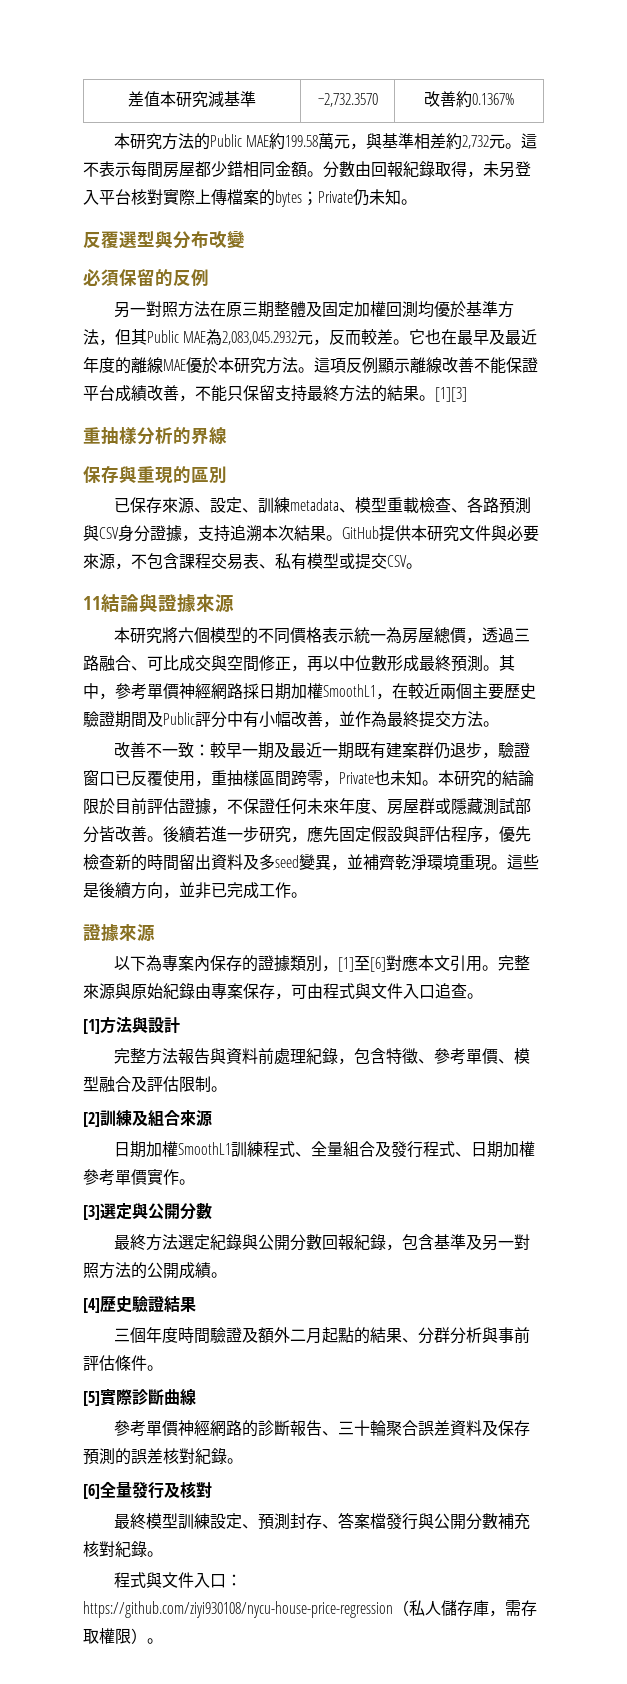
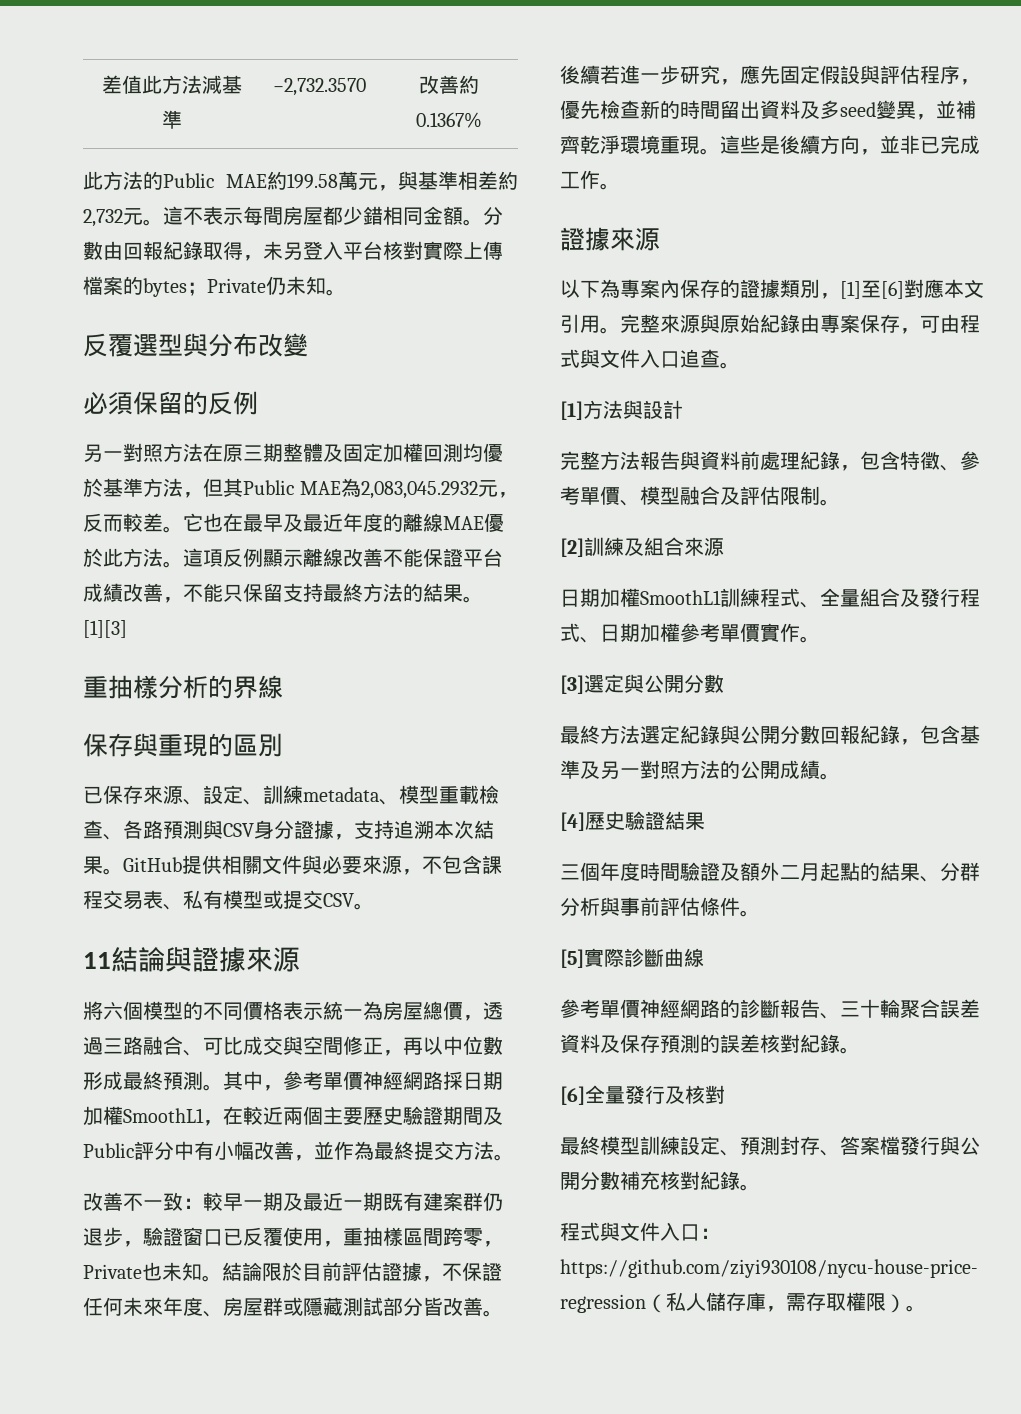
- 差值本研究減基準 | −2,732.3570 | 改善約0.1367%
+ 差值此方法減基準 | −2,732.3570 | 改善約0.1367%
- 本研究方法的Public MAE約199.58萬元，與基準相差約2,732元。
+ 此方法的Public MAE約199.58萬元，與基準相差約2,732元。
- 它也在最早及最近年度的離線MAE優於本研究方法。
+ 它也在最早及最近年度的離線MAE優於此方法。
- GitHub提供本研究文件與必要來源，不包含課程交易表、私有模型或提交CSV。
+ GitHub提供相關文件與必要來源，不包含課程交易表、私有模型或提交CSV。
- 本研究將六個模型的不同價格表示統一為房屋總價，透過三路融合、可比成交與空間修正，再以中位數形成最終預測。
+ 將六個模型的不同價格表示統一為房屋總價，透過三路融合、可比成交與空間修正，再以中位數形成最終預測。
- 本研究的結論限於目前評估證據，不保證任何未來年度、房屋群或隱藏測試部分皆改善。
+ 結論限於目前評估證據，不保證任何未來年度、房屋群或隱藏測試部分皆改善。

